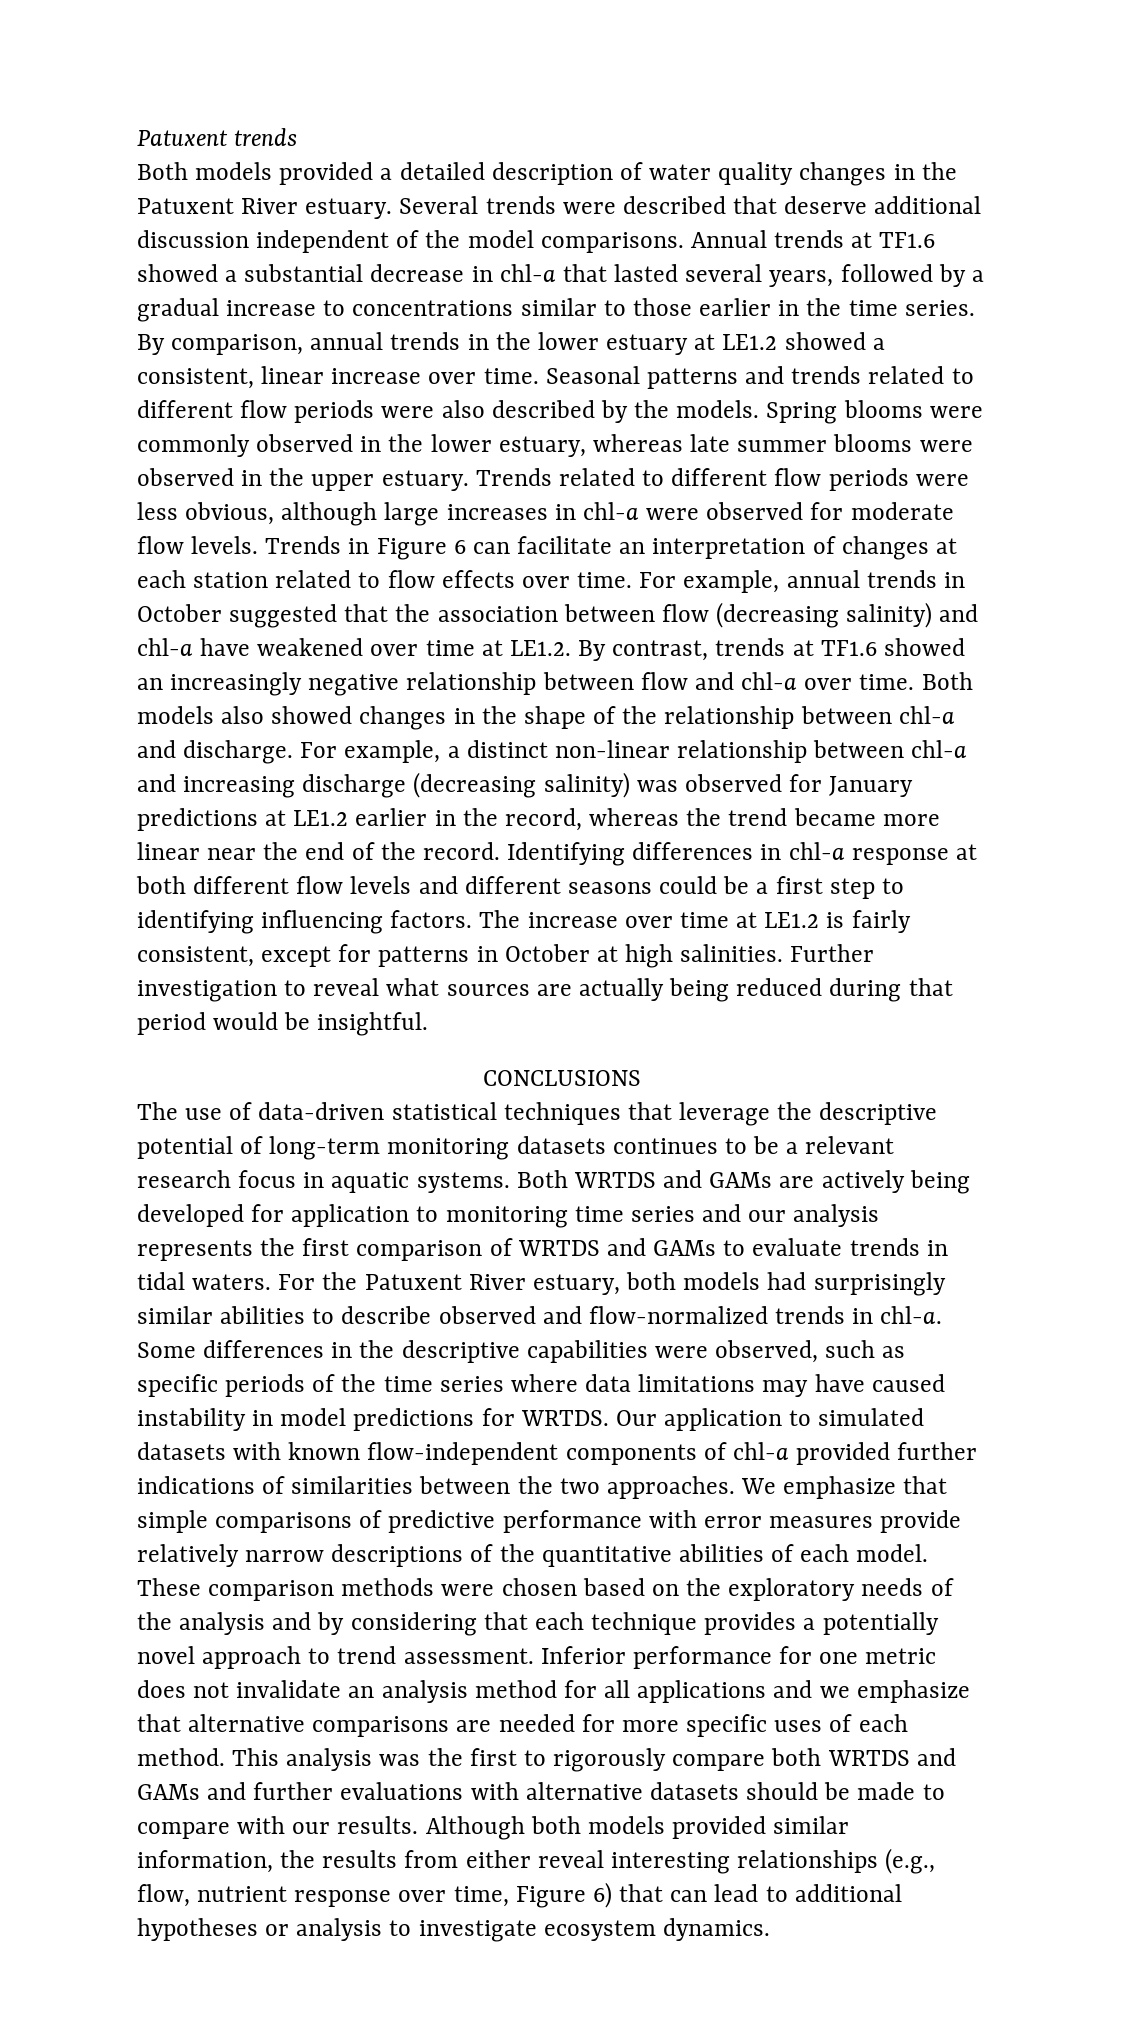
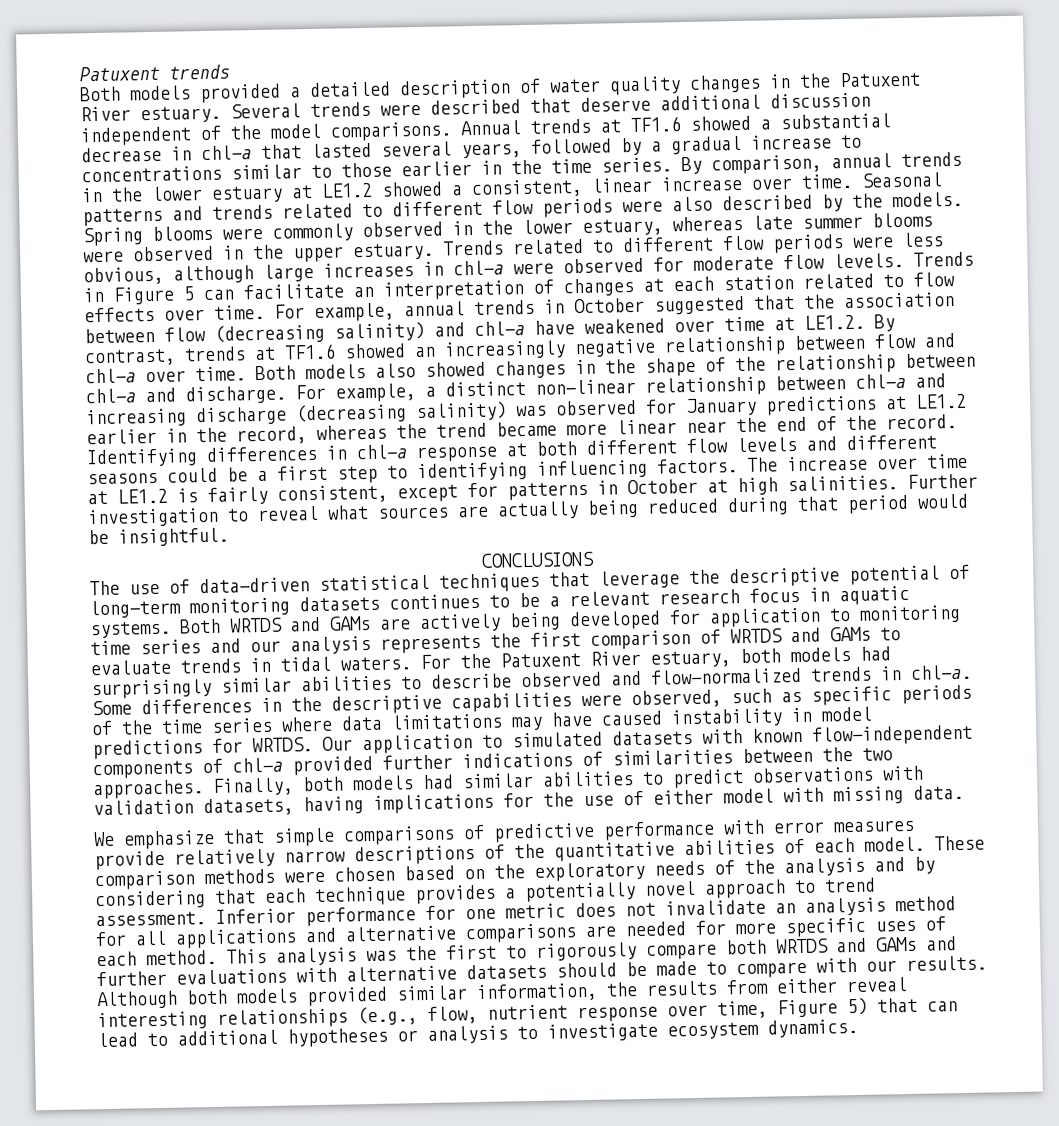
- Trends in Figure 6 can facilitate an interpretation of changes at each station related to flow effects over time.
+ Trends in Figure 5 can facilitate an interpretation of changes at each station related to flow effects over time.
- Our application to simulated datasets with known flow-independent components of chl-a provided further indications of similarities between the two approaches. We emphasize that simple comparisons of predictive performance with error measures provide relatively narrow descriptions of the quantitative abilities of each model.
+ Our application to simulated datasets with known flow-independent components of chl-a provided further indications of similarities between the two approaches. Finally, both models had similar abilities to predict observations with validation datasets, having implications for the use of either model with missing data.
+ We emphasize that simple comparisons of predictive performance with error measures provide relatively narrow descriptions of the quantitative abilities of each model.
- Inferior performance for one metric does not invalidate an analysis method for all applications and we emphasize that alternative comparisons are needed for more specific uses of each method.
+ Inferior performance for one metric does not invalidate an analysis method for all applications and alternative comparisons are needed for more specific uses of each method.
- Although both models provided similar information, the results from either reveal interesting relationships (e.g., flow, nutrient response over time, Figure 6) that can lead to additional hypotheses or analysis to investigate ecosystem dynamics.
+ Although both models provided similar information, the results from either reveal interesting relationships (e.g., flow, nutrient response over time, Figure 5) that can lead to additional hypotheses or analysis to investigate ecosystem dynamics.

